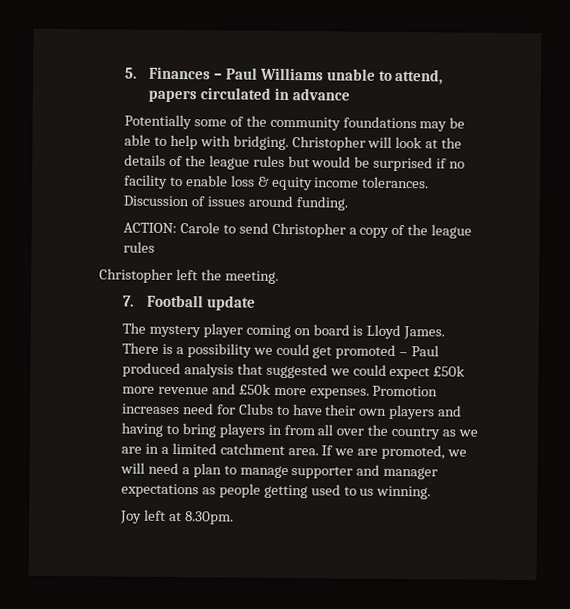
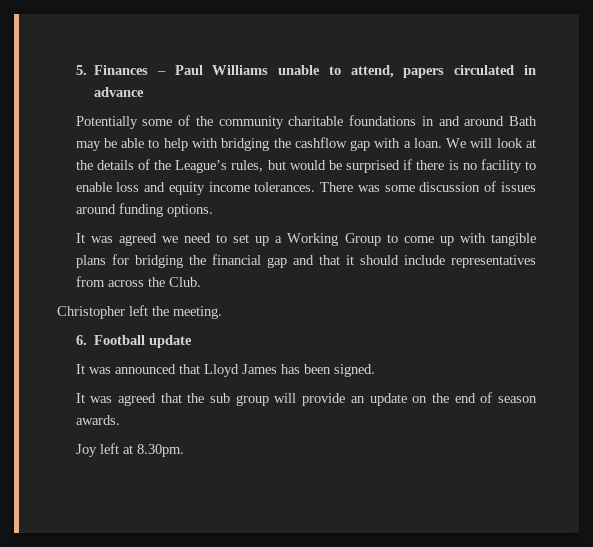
- Potentially some of the community foundations may be able to help with bridging. Christopher will look at the details of the league rules but would be surprised if no facility to enable loss & equity income tolerances.
+ Potentially some of the community charitable foundations in and around Bath may be able to help with bridging the cashflow gap with a loan. We will look at the details of the League’s rules, but would be surprised if there is no facility to enable loss and equity income tolerances.
- Discussion of issues around funding.
- ACTION: Carole to send Christopher a copy of the league rules
+ There was some discussion of issues around funding options.
+ It was agreed we need to set up a Working Group to come up with tangible plans for bridging the financial gap and that it should include representatives from across the Club.
- 7. Football update
+ 6. Football update
- The mystery player coming on board is Lloyd James.
- There is a possibility we could get promoted – Paul produced analysis that suggested we could expect £50k more revenue and £50k more expenses. Promotion increases need for Clubs to have their own players and having to bring players in from all over the country as we are in a limited catchment area. If we are promoted, we will need a plan to manage supporter and manager expectations as people getting used to us winning.
+ It was announced that Lloyd James has been signed.
+ It was agreed that the sub group will provide an update on the end of season awards.

